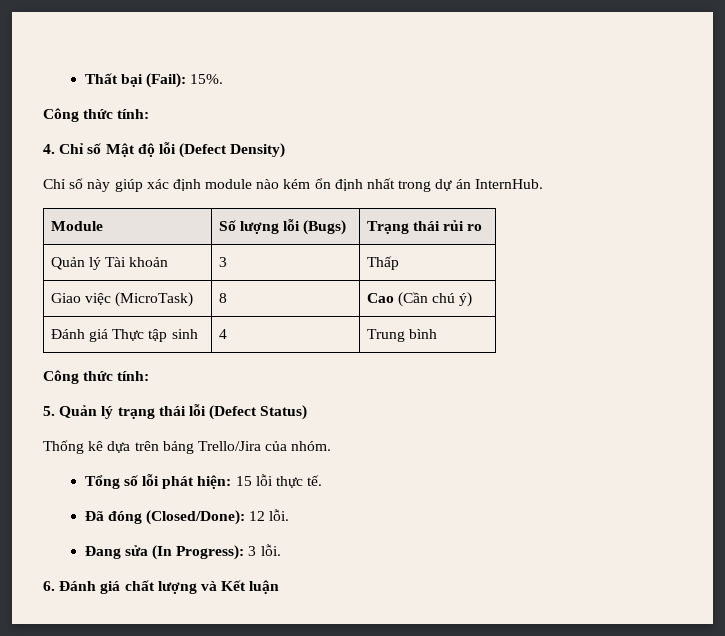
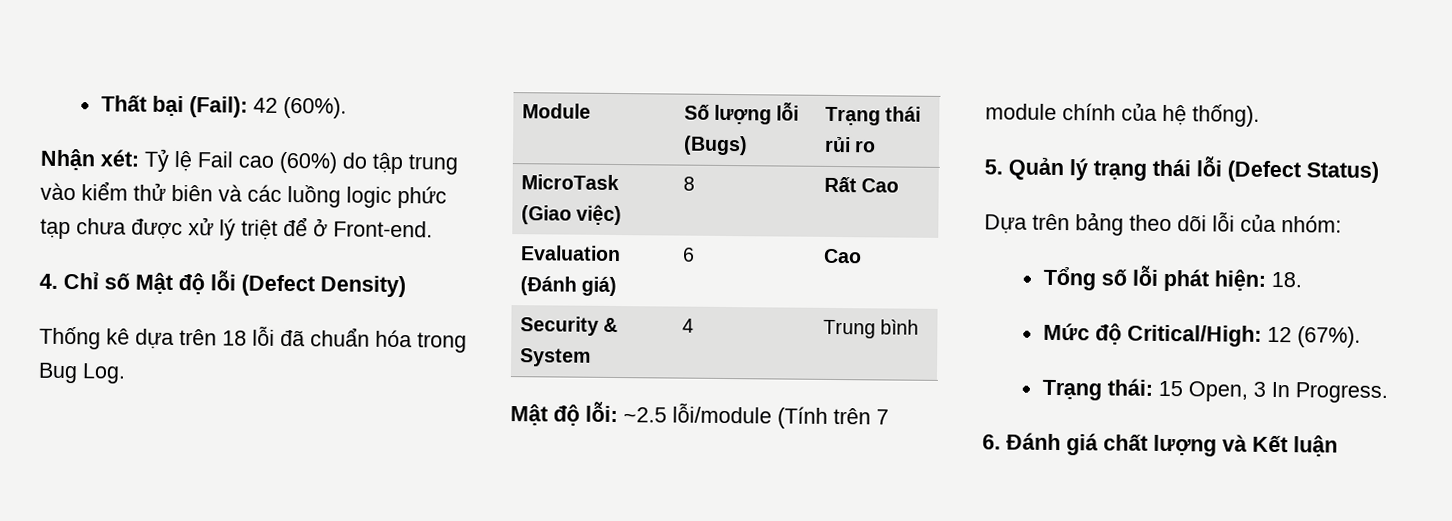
- Thất bại (Fail): 15%.
- Công thức tính:
+ Thất bại (Fail): 42 (60%).
+ Nhận xét: Tỷ lệ Fail cao (60%) do tập trung vào kiểm thử biên và các luồng logic phức tạp chưa được xử lý triệt để ở Front-end.
- Chỉ số này giúp xác định module nào kém ổn định nhất trong dự án InternHub.
+ Thống kê dựa trên 18 lỗi đã chuẩn hóa trong Bug Log.
- Quản lý Tài khoản | 3 | Thấp
- Giao việc (MicroTask) | 8 | Cao (Cần chú ý)
- Đánh giá Thực tập sinh | 4 | Trung bình
- Công thức tính:
+ MicroTask (Giao việc) | 8 | Rất Cao
+ Evaluation (Đánh giá) | 6 | Cao
+ Security & System | 4 | Trung bình
+ Mật độ lỗi: ~2.5 lỗi/module (Tính trên 7 module chính của hệ thống).
- Thống kê dựa trên bảng Trello/Jira của nhóm.
+ Dựa trên bảng theo dõi lỗi của nhóm:
- Tổng số lỗi phát hiện: 15 lỗi thực tế.
- Đã đóng (Closed/Done): 12 lỗi.
- Đang sửa (In Progress): 3 lỗi.
+ Tổng số lỗi phát hiện: 18.
+ Mức độ Critical/High: 12 (67%).
+ Trạng thái: 15 Open, 3 In Progress.

